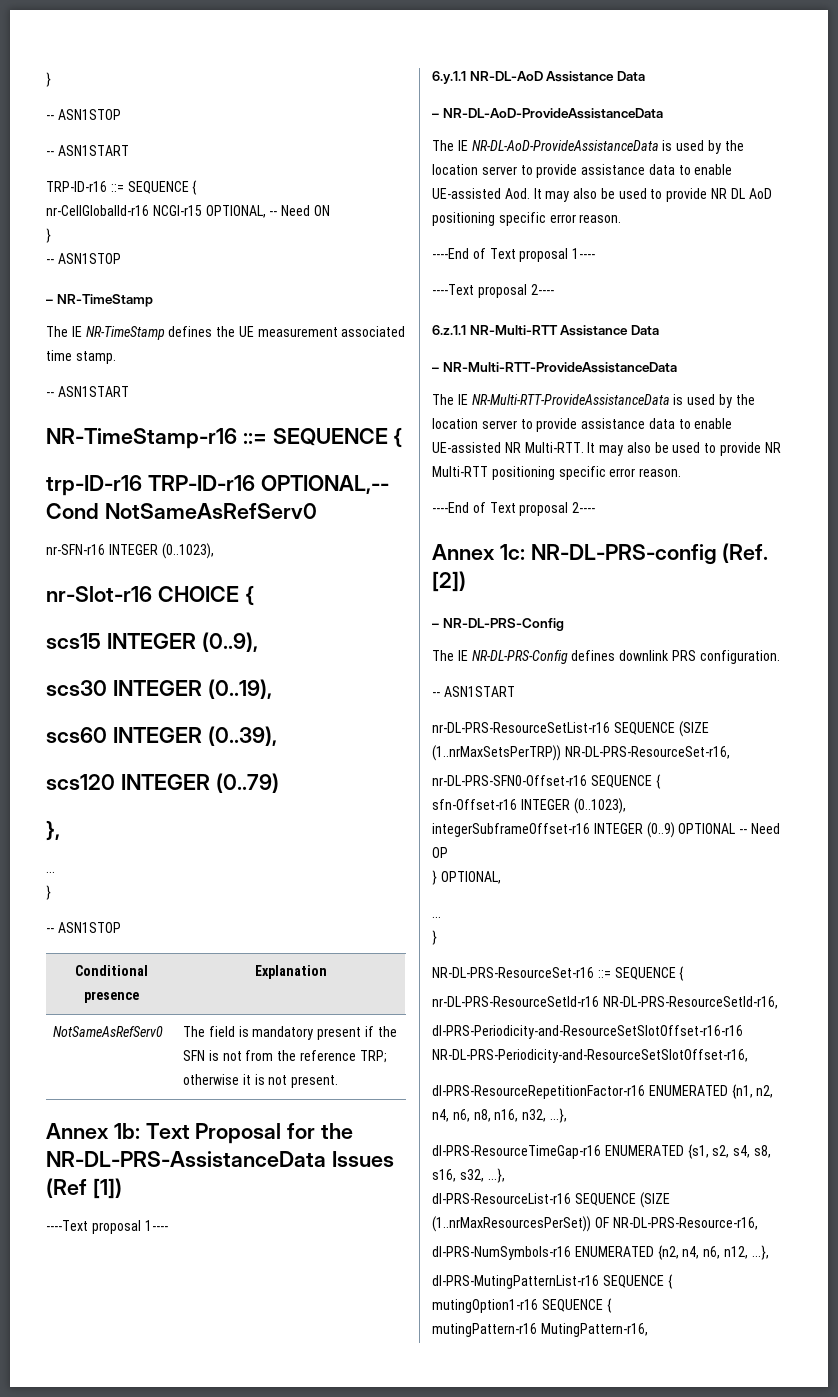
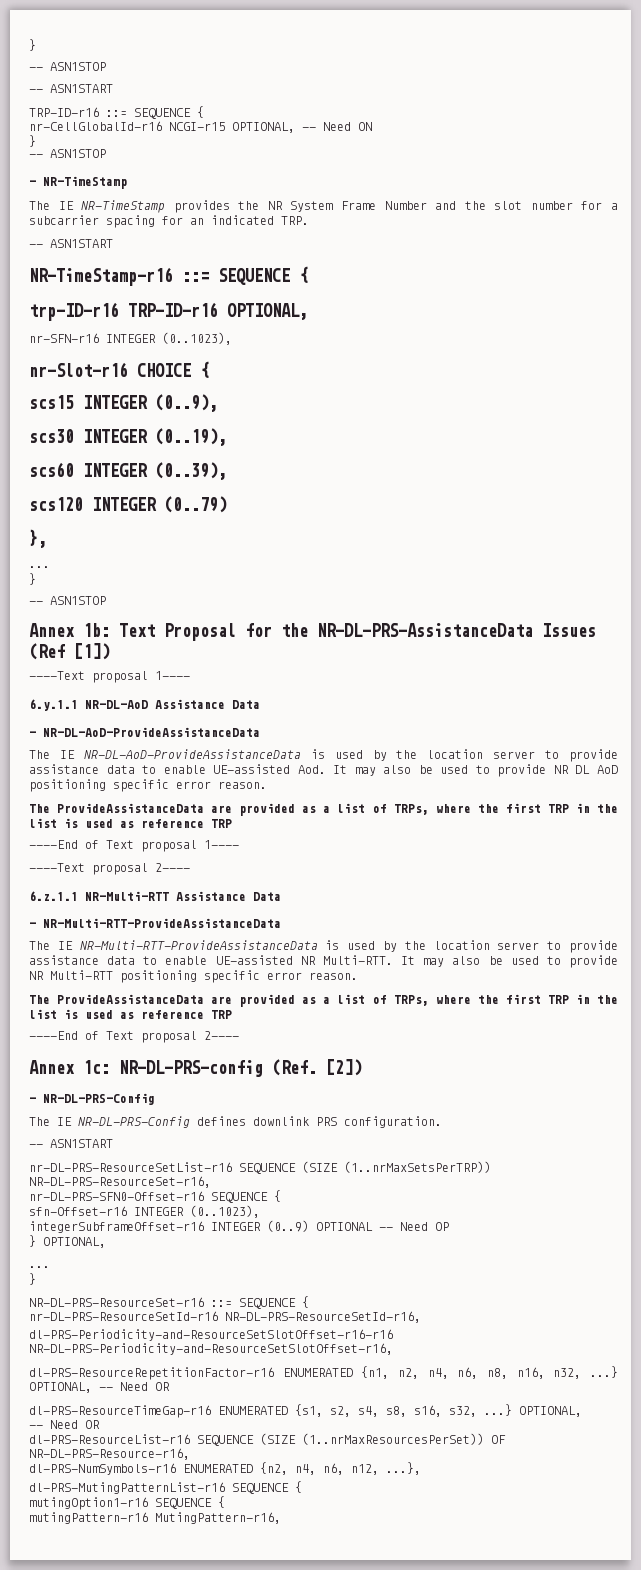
- The IE NR-TimeStamp defines the UE measurement associated time stamp.
+ The IE NR-TimeStamp provides the NR System Frame Number and the slot number for a subcarrier spacing for an indicated TRP.
- trp-ID-r16 TRP-ID-r16 OPTIONAL,-- Cond NotSameAsRefServ0
+ trp-ID-r16 TRP-ID-r16 OPTIONAL,
- Conditional presence | Explanation
- NotSameAsRefServ0 | The field is mandatory present if the SFN is not from the reference TRP; otherwise it is not present.
  The IE NR-DL-AoD-ProvideAssistanceData is used by the location server to provide assistance data to enable UE-assisted Aod. It may also be used to provide NR DL AoD positioning specific error reason.
+ The ProvideAssistanceData are provided as a list of TRPs, where the first TRP in the list is used as reference TRP
  It may also be used to provide NR Multi-RTT positioning specific error reason.
+ The ProvideAssistanceData are provided as a list of TRPs, where the first TRP in the list is used as reference TRP
- dl-PRS-ResourceRepetitionFactor-r16 ENUMERATED {n1, n2, n4, n6, n8, n16, n32, ...},
+ dl-PRS-ResourceRepetitionFactor-r16 ENUMERATED {n1, n2, n4, n6, n8, n16, n32, ...} OPTIONAL, -- Need OR
- dl-PRS-ResourceTimeGap-r16 ENUMERATED {s1, s2, s4, s8, s16, s32, ...},
+ dl-PRS-ResourceTimeGap-r16 ENUMERATED {s1, s2, s4, s8, s16, s32, ...} OPTIONAL,
+ -- Need OR

